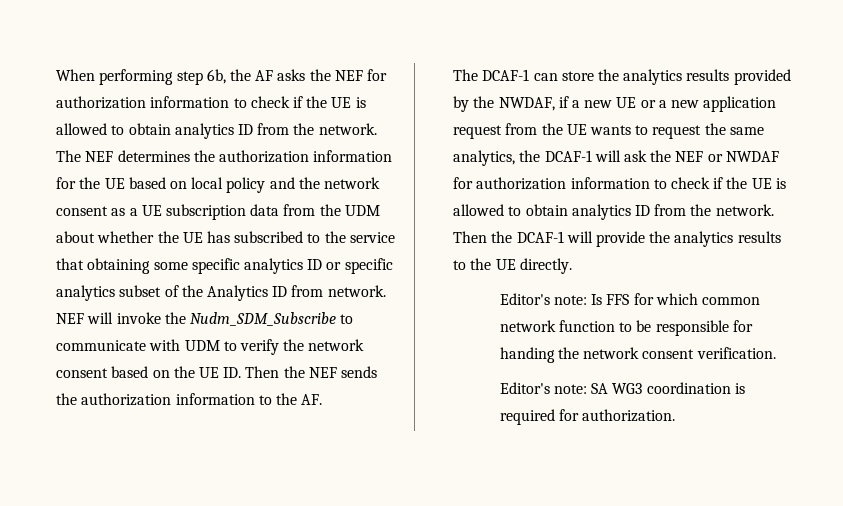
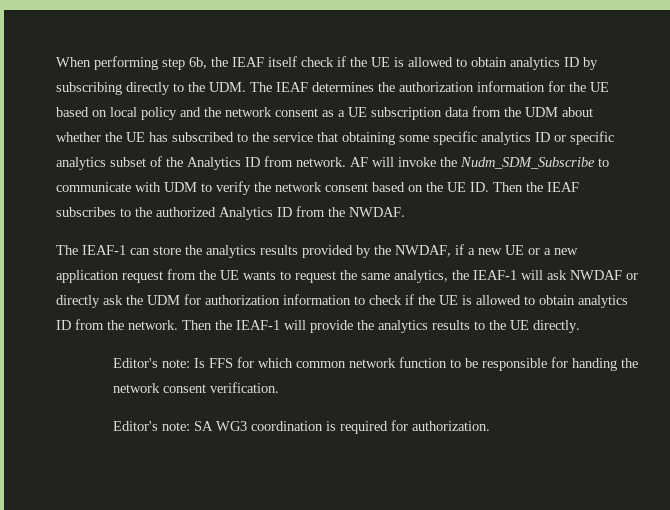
- When performing step 6b, the AF asks the NEF for authorization information to check if the UE is allowed to obtain analytics ID from the network. The NEF determines the authorization information for the UE based on local policy and the network consent as a UE subscription data from the UDM about whether the UE has subscribed to the service that obtaining some specific analytics ID or specific analytics subset of the Analytics ID from network.
+ When performing step 6b, the IEAF itself check if the UE is allowed to obtain analytics ID by subscribing directly to the UDM. The IEAF determines the authorization information for the UE based on local policy and the network consent as a UE subscription data from the UDM about whether the UE has subscribed to the service that obtaining some specific analytics ID or specific analytics subset of the Analytics ID from network.
- NEF will invoke the Nudm_SDM_Subscribe to communicate with UDM to verify the network consent based on the UE ID. Then the NEF sends the authorization information to the AF.
- The DCAF-1 can store the analytics results provided by the NWDAF, if a new UE or a new application request from the UE wants to request the same analytics, the DCAF-1 will ask the NEF or NWDAF for authorization information to check if the UE is allowed to obtain analytics ID from the network.
+ AF will invoke the Nudm_SDM_Subscribe to communicate with UDM to verify the network consent based on the UE ID. Then the IEAF subscribes to the authorized Analytics ID from the NWDAF.
+ The IEAF-1 can store the analytics results provided by the NWDAF, if a new UE or a new application request from the UE wants to request the same analytics, the IEAF-1 will ask NWDAF or directly ask the UDM for authorization information to check if the UE is allowed to obtain analytics ID from the network.
- Then the DCAF-1 will provide the analytics results to the UE directly.
+ Then the IEAF-1 will provide the analytics results to the UE directly.

